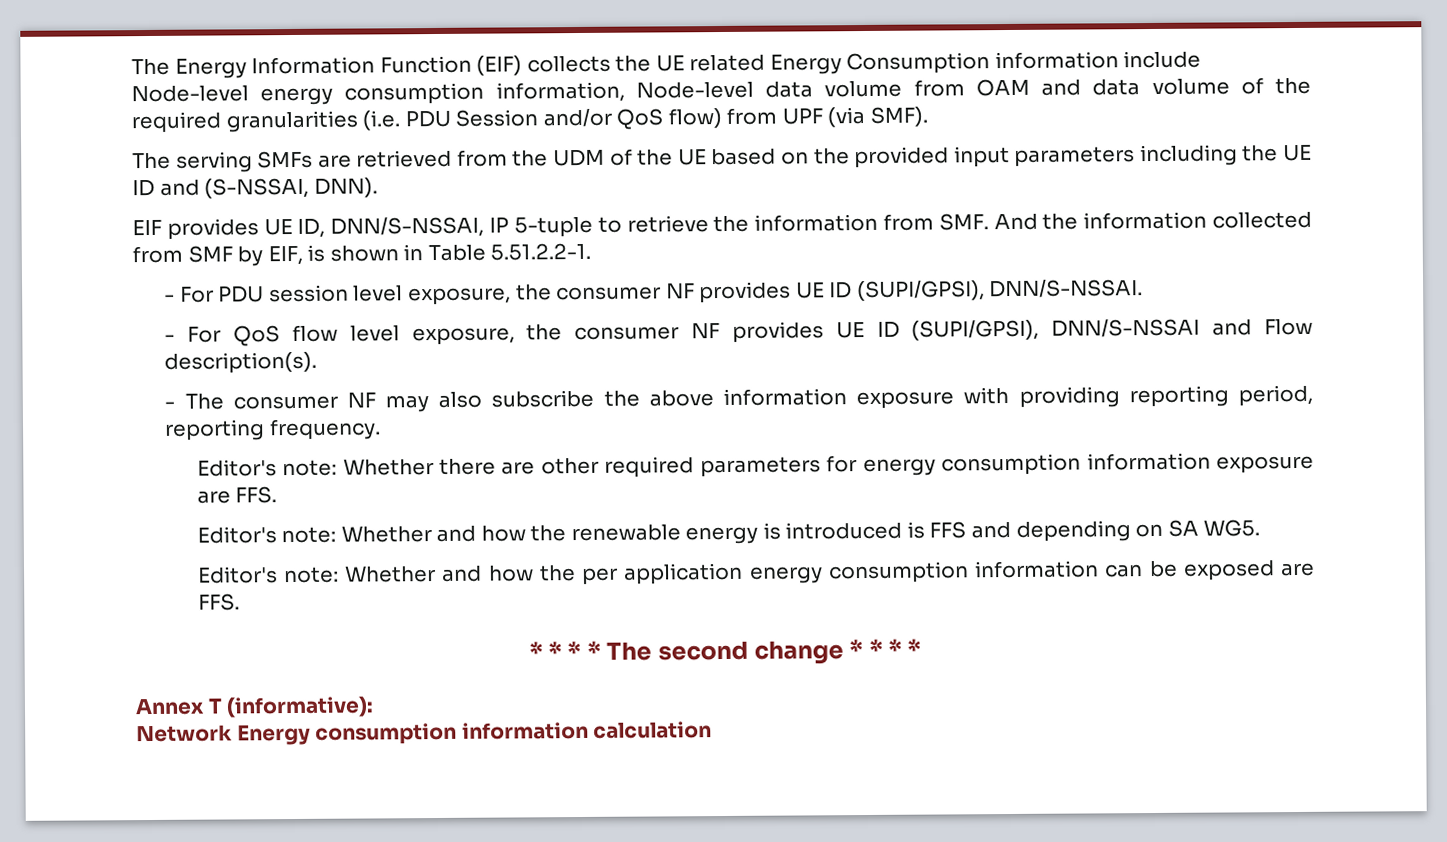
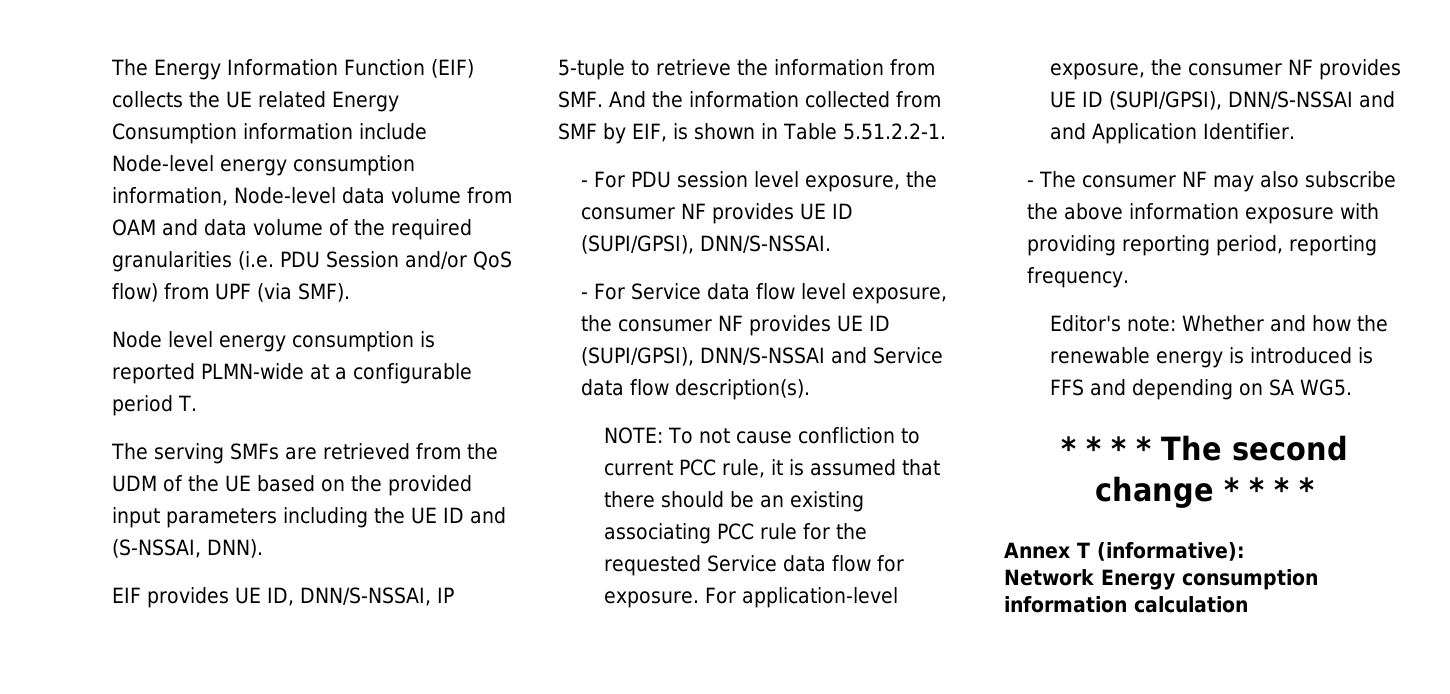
+ Node level energy consumption is reported PLMN-wide at a configurable period T.
- - For QoS flow level exposure, the consumer NF provides UE ID (SUPI/GPSI), DNN/S-NSSAI and Flow description(s).
+ - For Service data flow level exposure, the consumer NF provides UE ID (SUPI/GPSI), DNN/S-NSSAI and Service data flow description(s).
+ NOTE: To not cause confliction to current PCC rule, it is assumed that there should be an existing associating PCC rule for the requested Service data flow for exposure. For application-level exposure, the consumer NF provides UE ID (SUPI/GPSI), DNN/S-NSSAI and and Application Identifier.
- Editor's note: Whether there are other required parameters for energy consumption information exposure are FFS.
- Editor's note: Whether and how the per application energy consumption information can be exposed are FFS.

